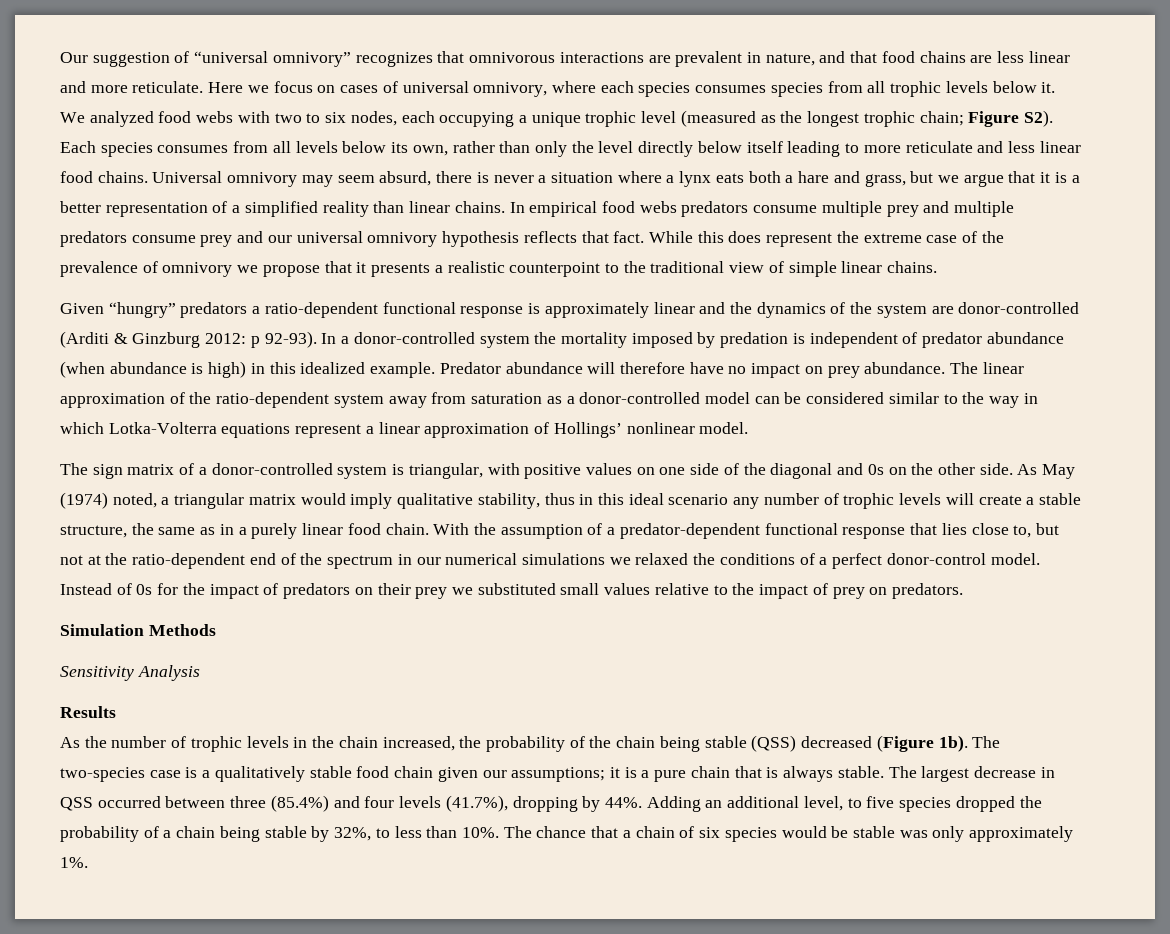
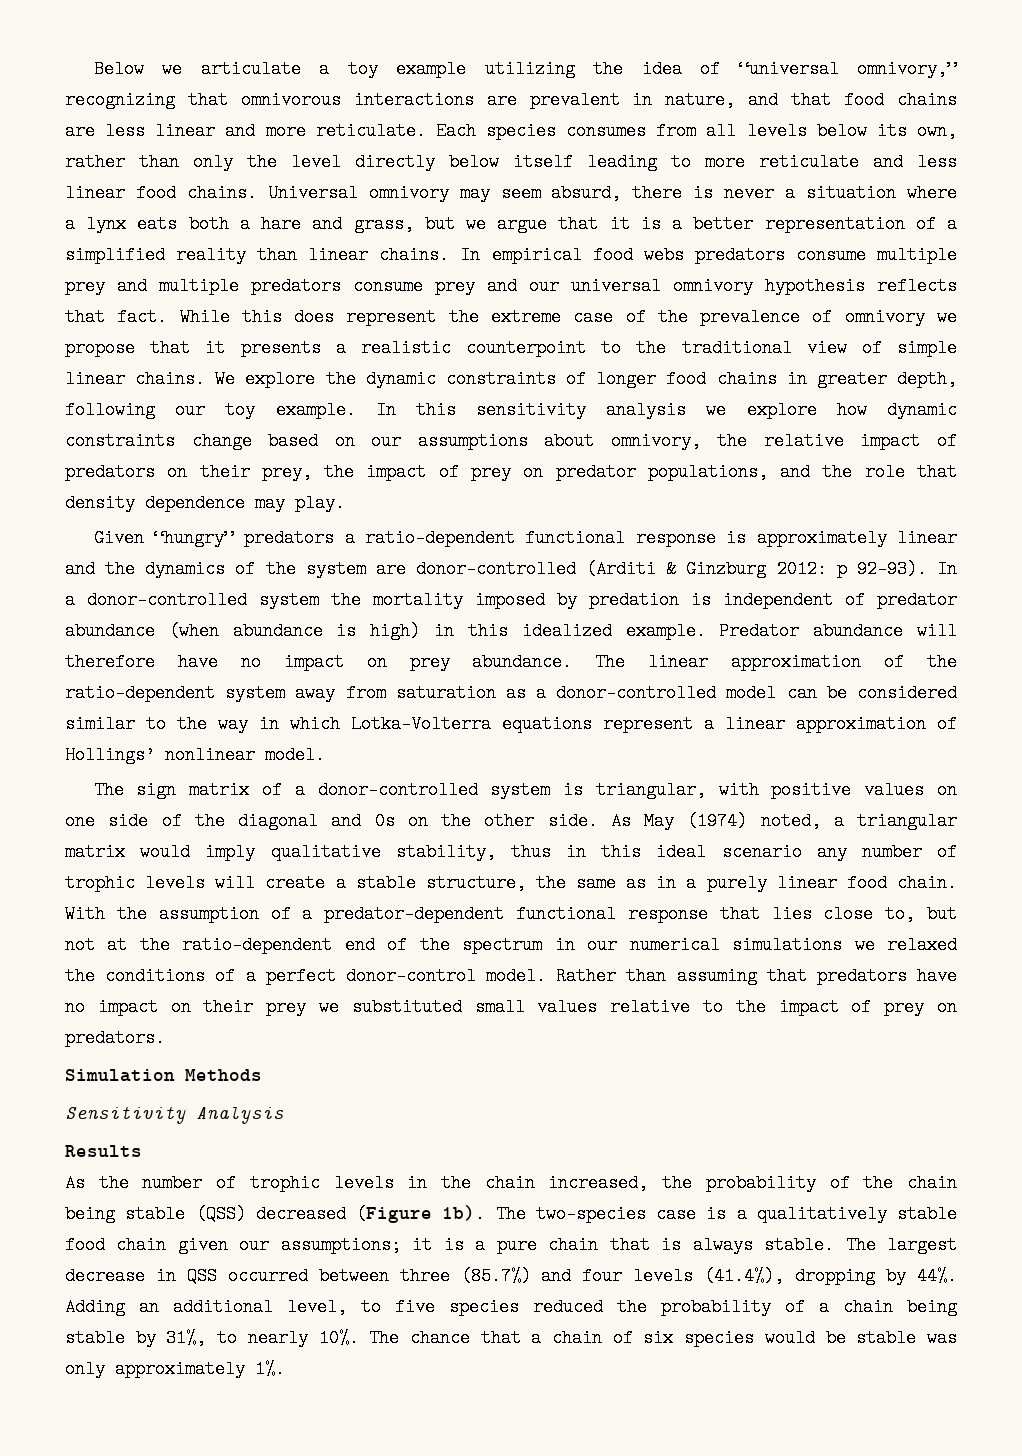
- Our suggestion of “universal omnivory” recognizes that omnivorous interactions are prevalent in nature, and that food chains are less linear and more reticulate.
+ Below we articulate a toy example utilizing the idea of “universal omnivory,” recognizing that omnivorous interactions are prevalent in nature, and that food chains are less linear and more reticulate.
- Here we focus on cases of universal omnivory, where each species consumes species from all trophic levels below it. We analyzed food webs with two to six nodes, each occupying a unique trophic level (measured as the longest trophic chain; Figure S2). Each species consumes from all levels below its own, rather than only the level directly below itself leading to more reticulate and less linear food chains.
+ Each species consumes from all levels below its own, rather than only the level directly below itself leading to more reticulate and less linear food chains.
+ We explore the dynamic constraints of longer food chains in greater depth, following our toy example. In this sensitivity analysis we explore how dynamic constraints change based on our assumptions about omnivory, the relative impact of predators on their prey, the impact of prey on predator populations, and the role that density dependence may play.
- Instead of 0s for the impact of predators on their prey we substituted small values relative to the impact of prey on predators.
+ Rather than assuming that predators have no impact on their prey we substituted small values relative to the impact of prey on predators.
- The largest decrease in QSS occurred between three (85.4%) and four levels (41.7%), dropping by 44%.
+ The largest decrease in QSS occurred between three (85.7%) and four levels (41.4%), dropping by 44%.
- Adding an additional level, to five species dropped the probability of a chain being stable by 32%, to less than 10%.
+ Adding an additional level, to five species reduced the probability of a chain being stable by 31%, to nearly 10%.

